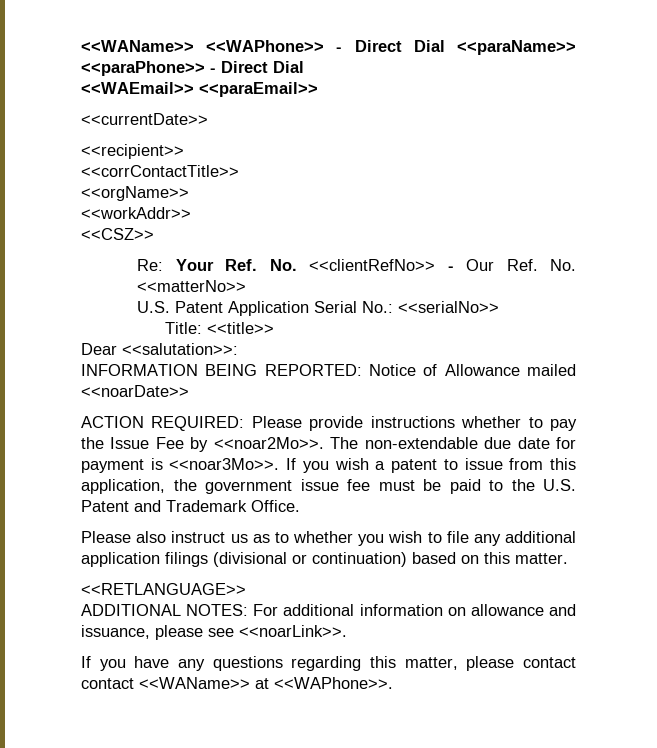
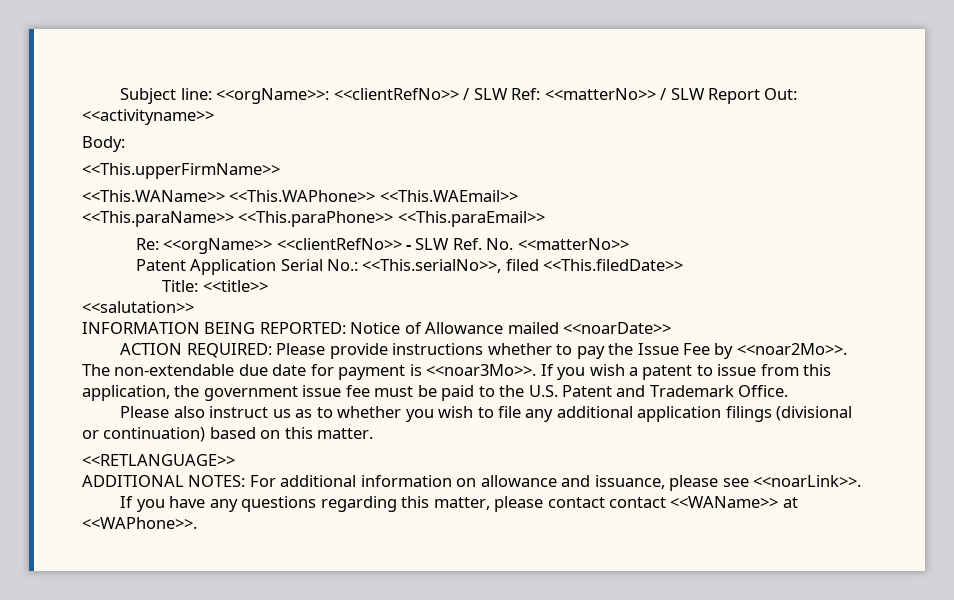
- <<WAName>> <<WAPhone>> - Direct Dial <<paraName>> <<paraPhone>> - Direct Dial
- <<WAEmail>> <<paraEmail>>
- <<currentDate>>
- <<recipient>>
- <<corrContactTitle>>
- <<orgName>>
- <<workAddr>>
- <<CSZ>>
- Re: Your Ref. No. <<clientRefNo>> - Our Ref. No. <<matterNo>>
+ Subject line: <<orgName>>: <<clientRefNo>> / SLW Ref: <<matterNo>> / SLW Report Out: <<activityname>>
+ Body:
+ <<This.upperFirmName>>
+ <<This.WAName>> <<This.WAPhone>> <<This.WAEmail>>
+ <<This.paraName>> <<This.paraPhone>> <<This.paraEmail>>
+ Re: <<orgName>> <<clientRefNo>> - SLW Ref. No. <<matterNo>>
- U.S. Patent Application Serial No.: <<serialNo>>
+ Patent Application Serial No.: <<This.serialNo>>, filed <<This.filedDate>>
- Dear <<salutation>>:
+ <<salutation>>

